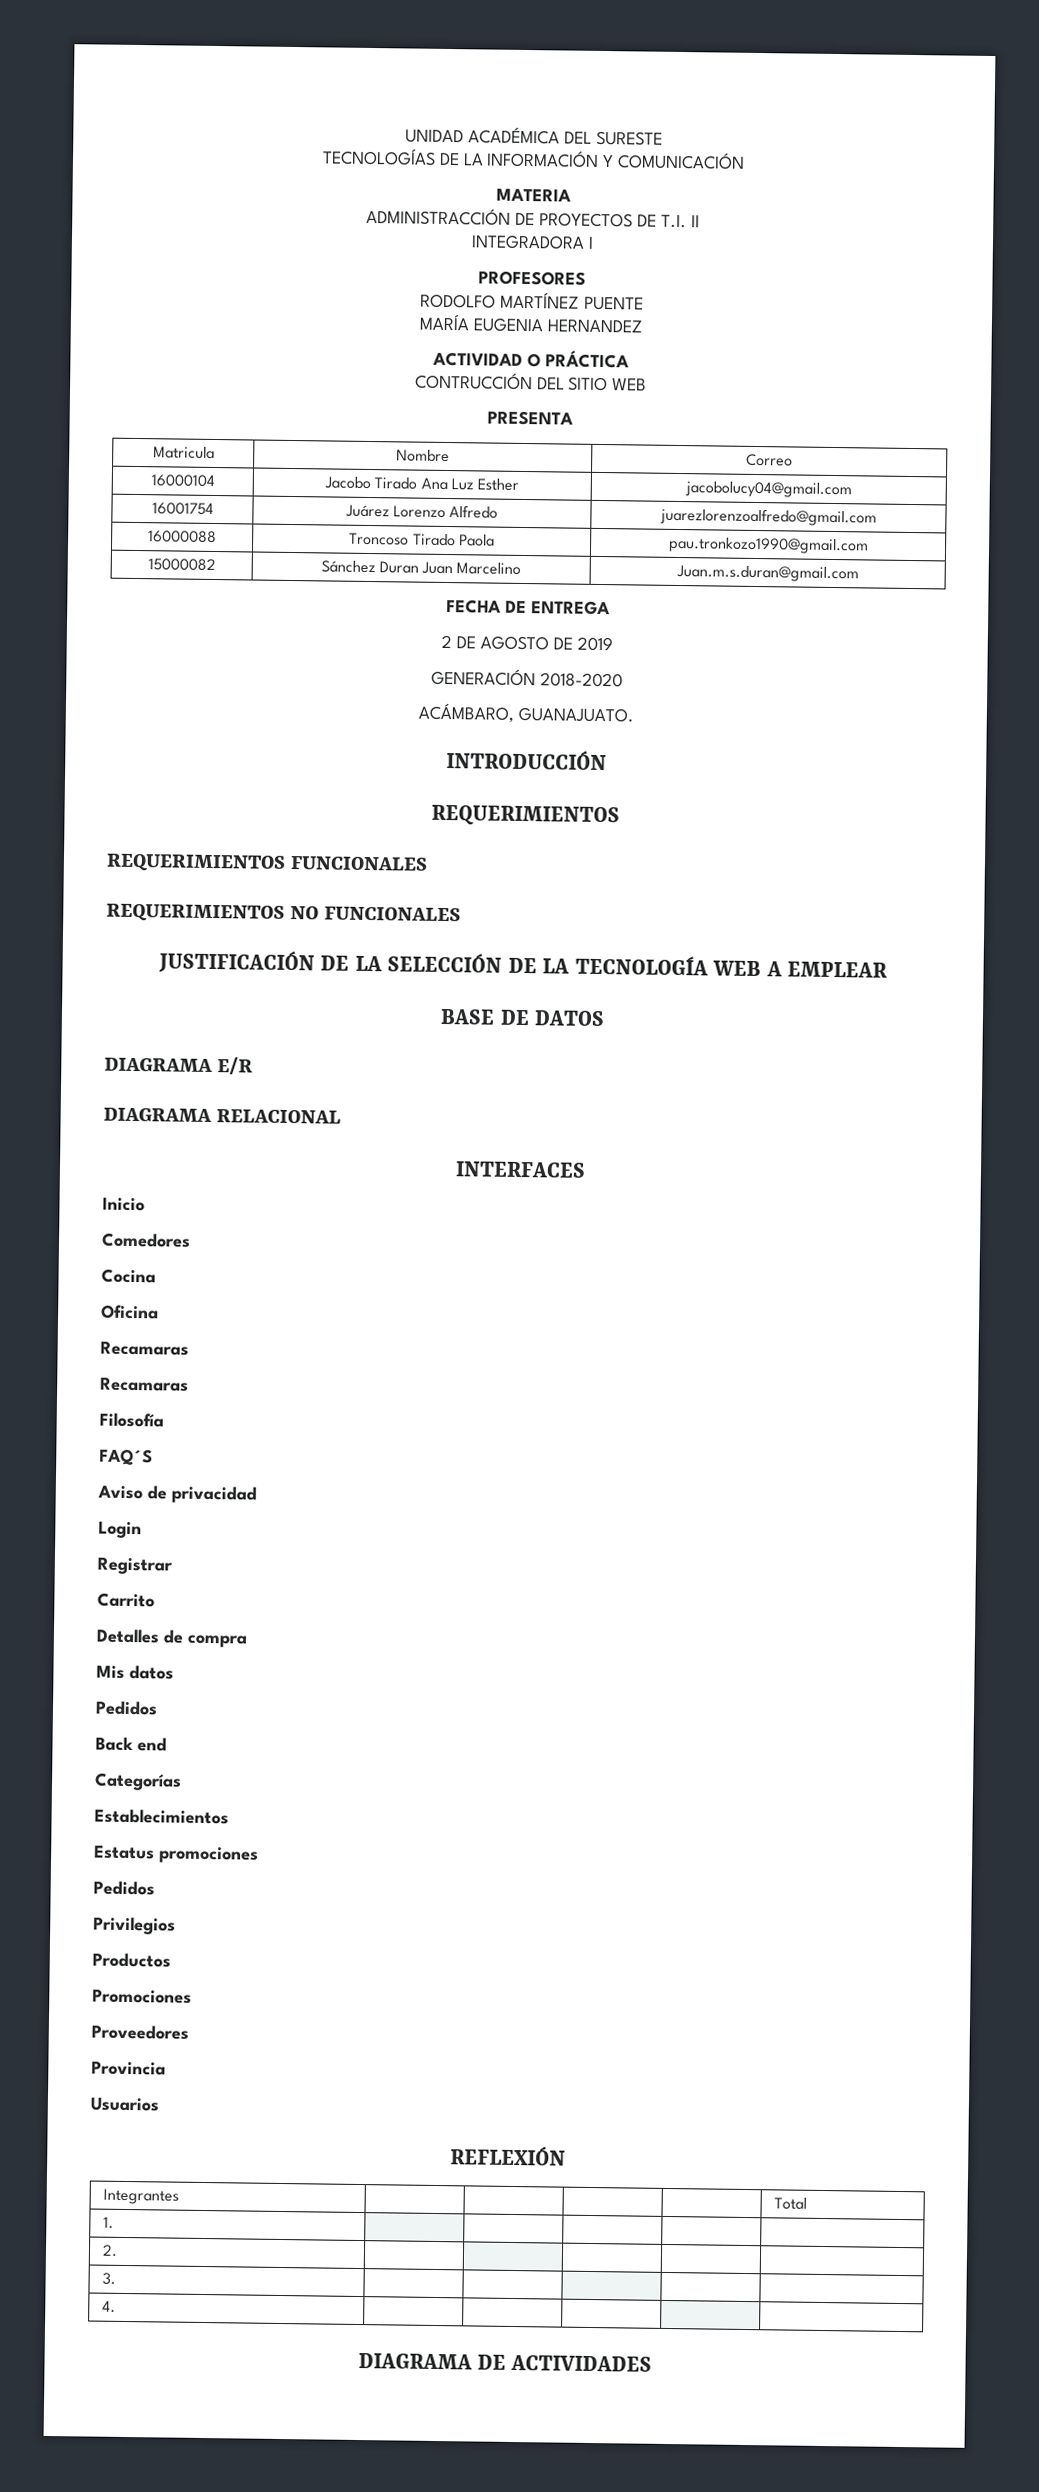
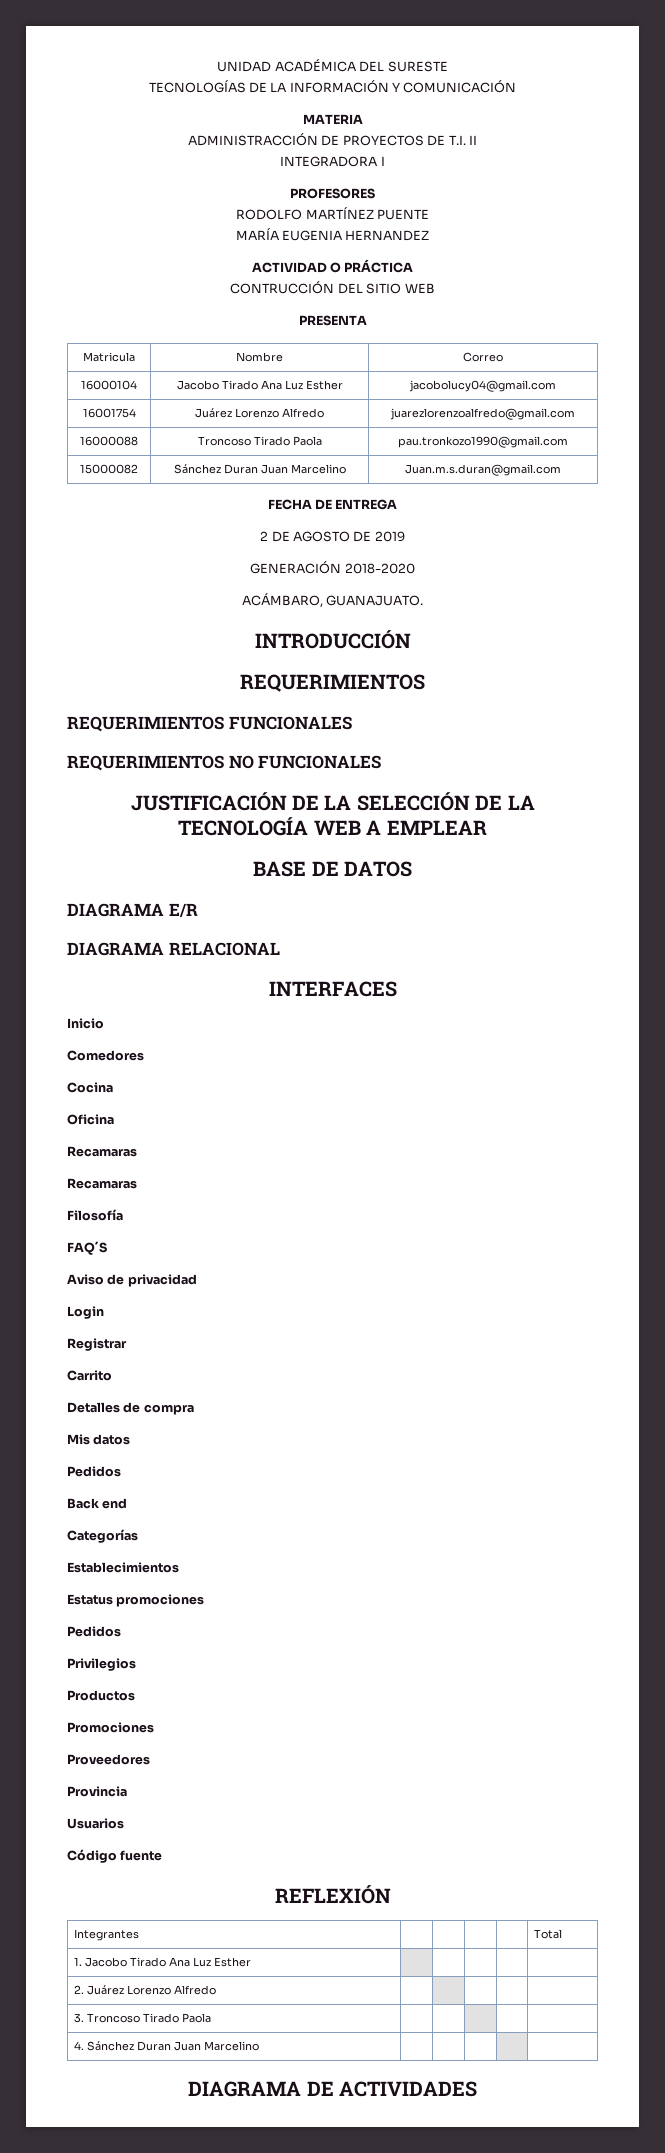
+ Código fuente
- 1. | | | | |
- 2. | | | | |
- 3. | | | | |
- 4. | | | | |
+ 1. Jacobo Tirado Ana Luz Esther | | | | |
+ 2. Juárez Lorenzo Alfredo | | | | |
+ 3. Troncoso Tirado Paola | | | | |
+ 4. Sánchez Duran Juan Marcelino | | | | |

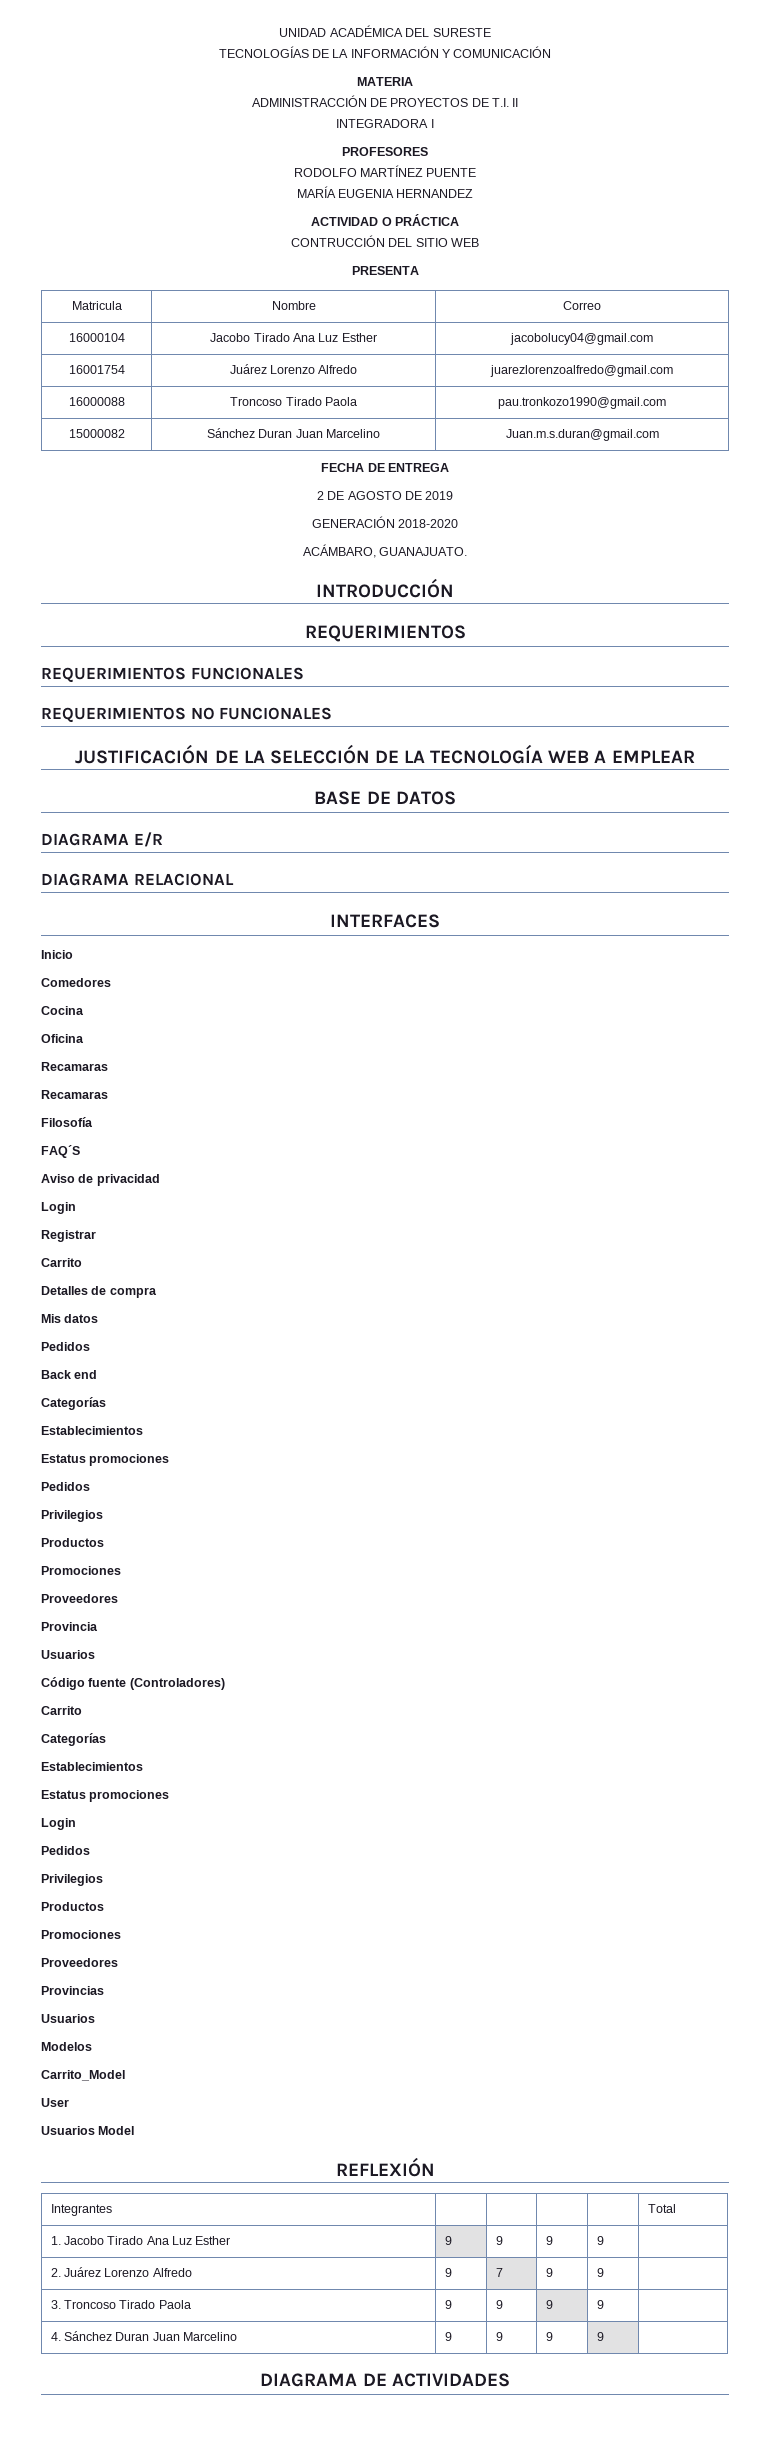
- Código fuente
+ Código fuente (Controladores)
+ Carrito
+ Categorías
+ Establecimientos
+ Estatus promociones
+ Login
+ Pedidos
+ Privilegios
+ Productos
+ Promociones
+ Proveedores
+ Provincias
+ Usuarios
+ Modelos
+ Carrito_Model
+ User
+ Usuarios Model
- 1. Jacobo Tirado Ana Luz Esther | | | | |
+ 1. Jacobo Tirado Ana Luz Esther | 9 | 9 | 9 | 9 |
- 2. Juárez Lorenzo Alfredo | | | | |
+ 2. Juárez Lorenzo Alfredo | 9 | 7 | 9 | 9 |
- 3. Troncoso Tirado Paola | | | | |
+ 3. Troncoso Tirado Paola | 9 | 9 | 9 | 9 |
- 4. Sánchez Duran Juan Marcelino | | | | |
+ 4. Sánchez Duran Juan Marcelino | 9 | 9 | 9 | 9 |

